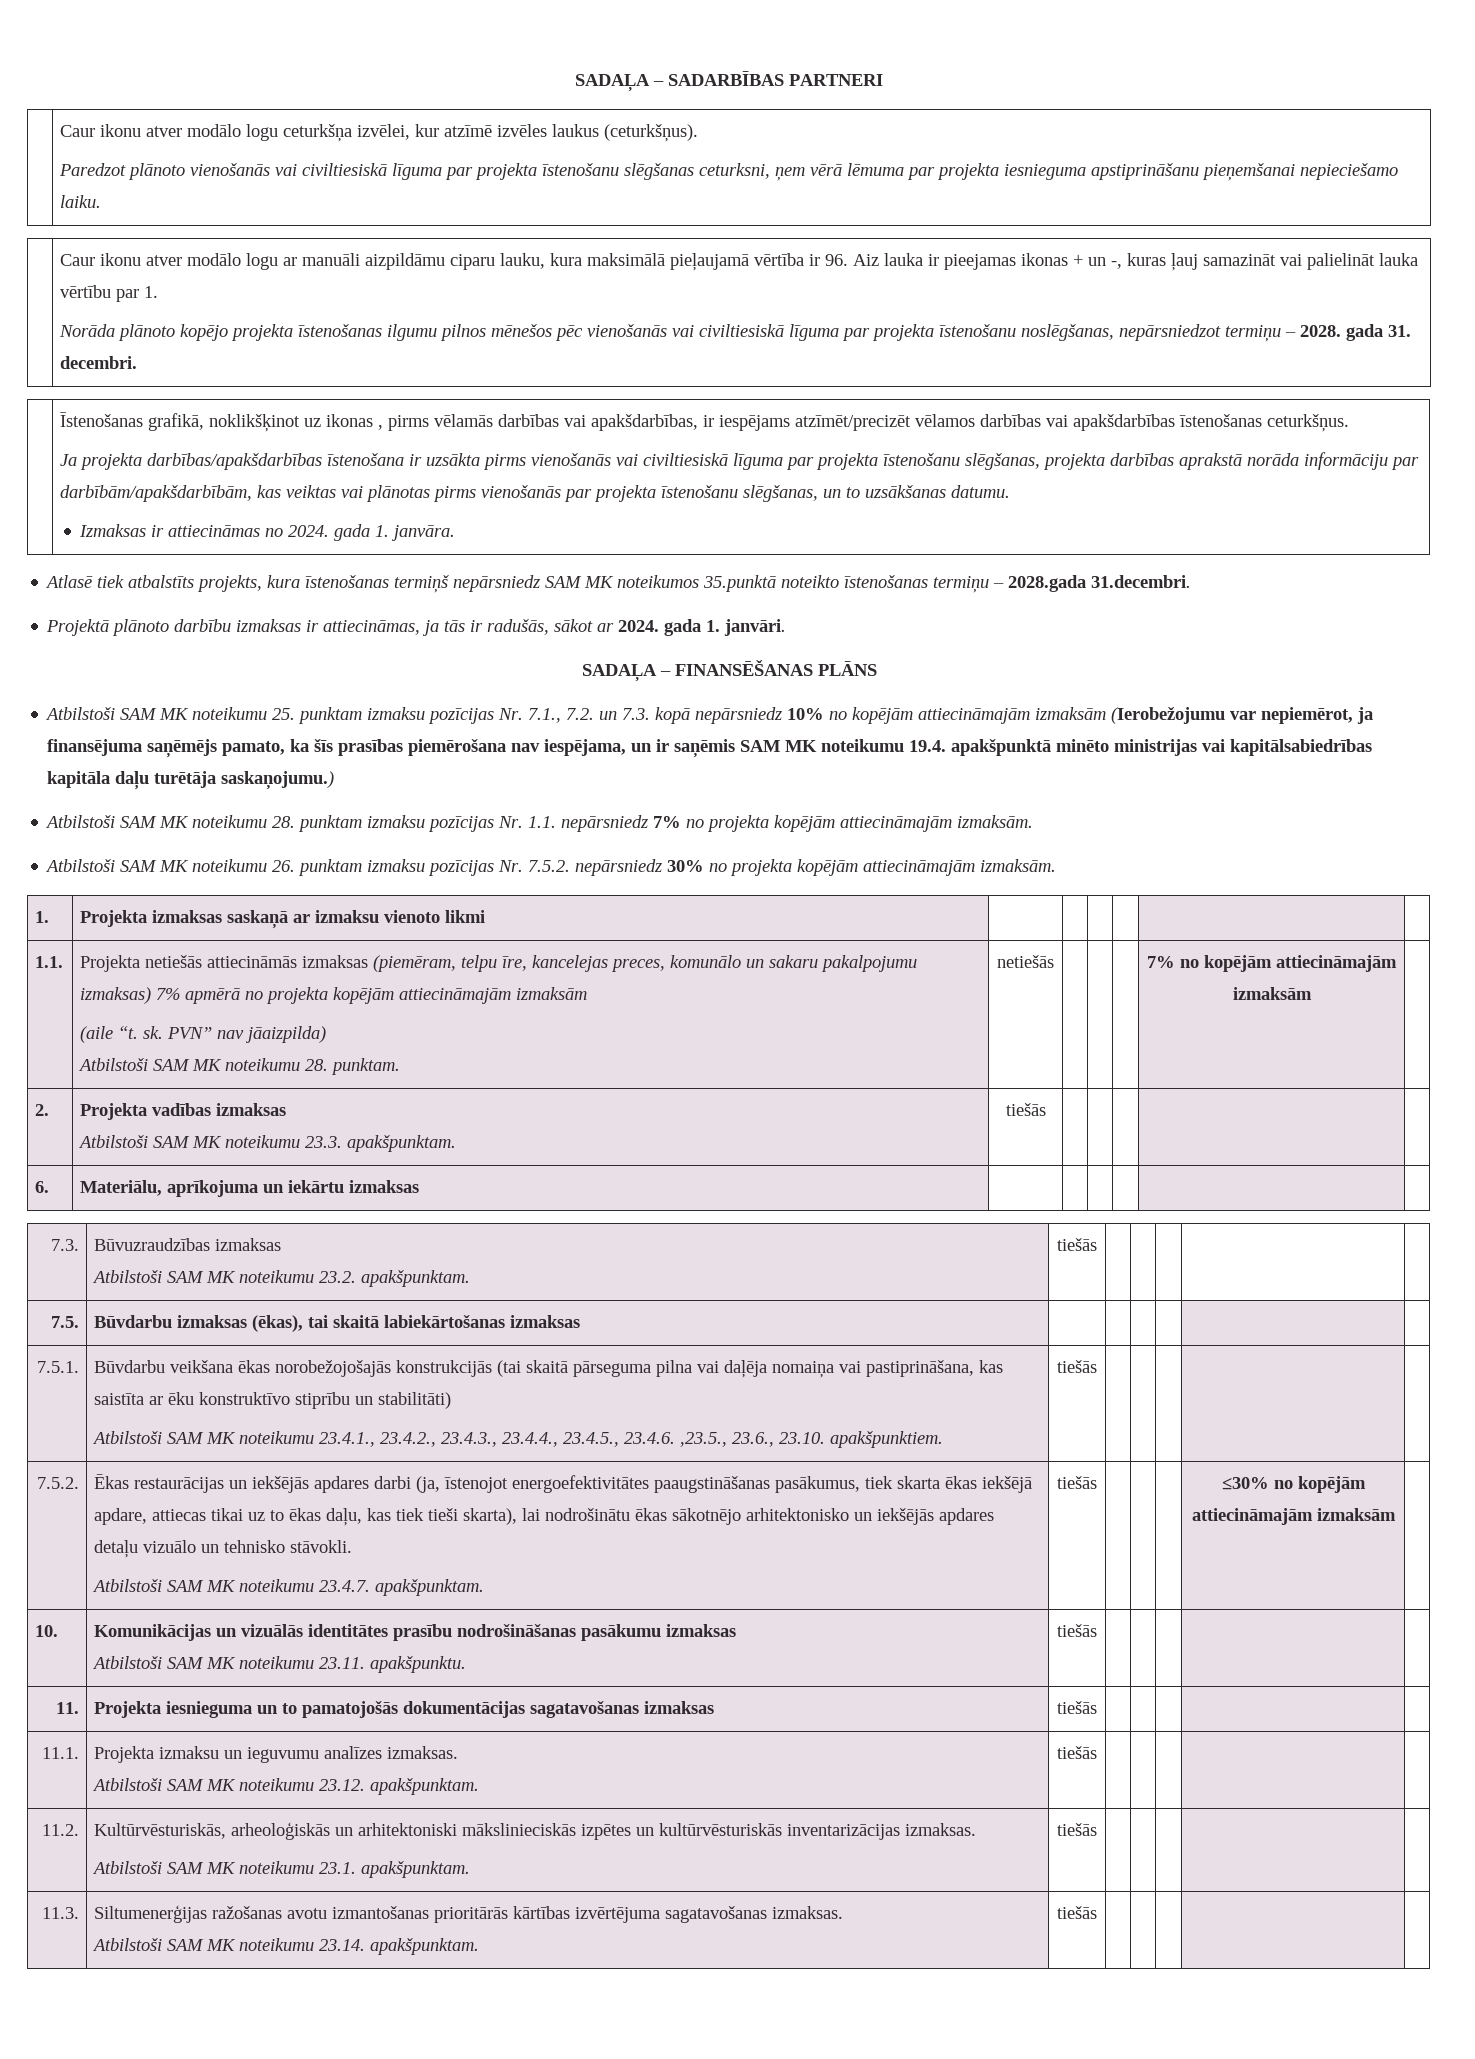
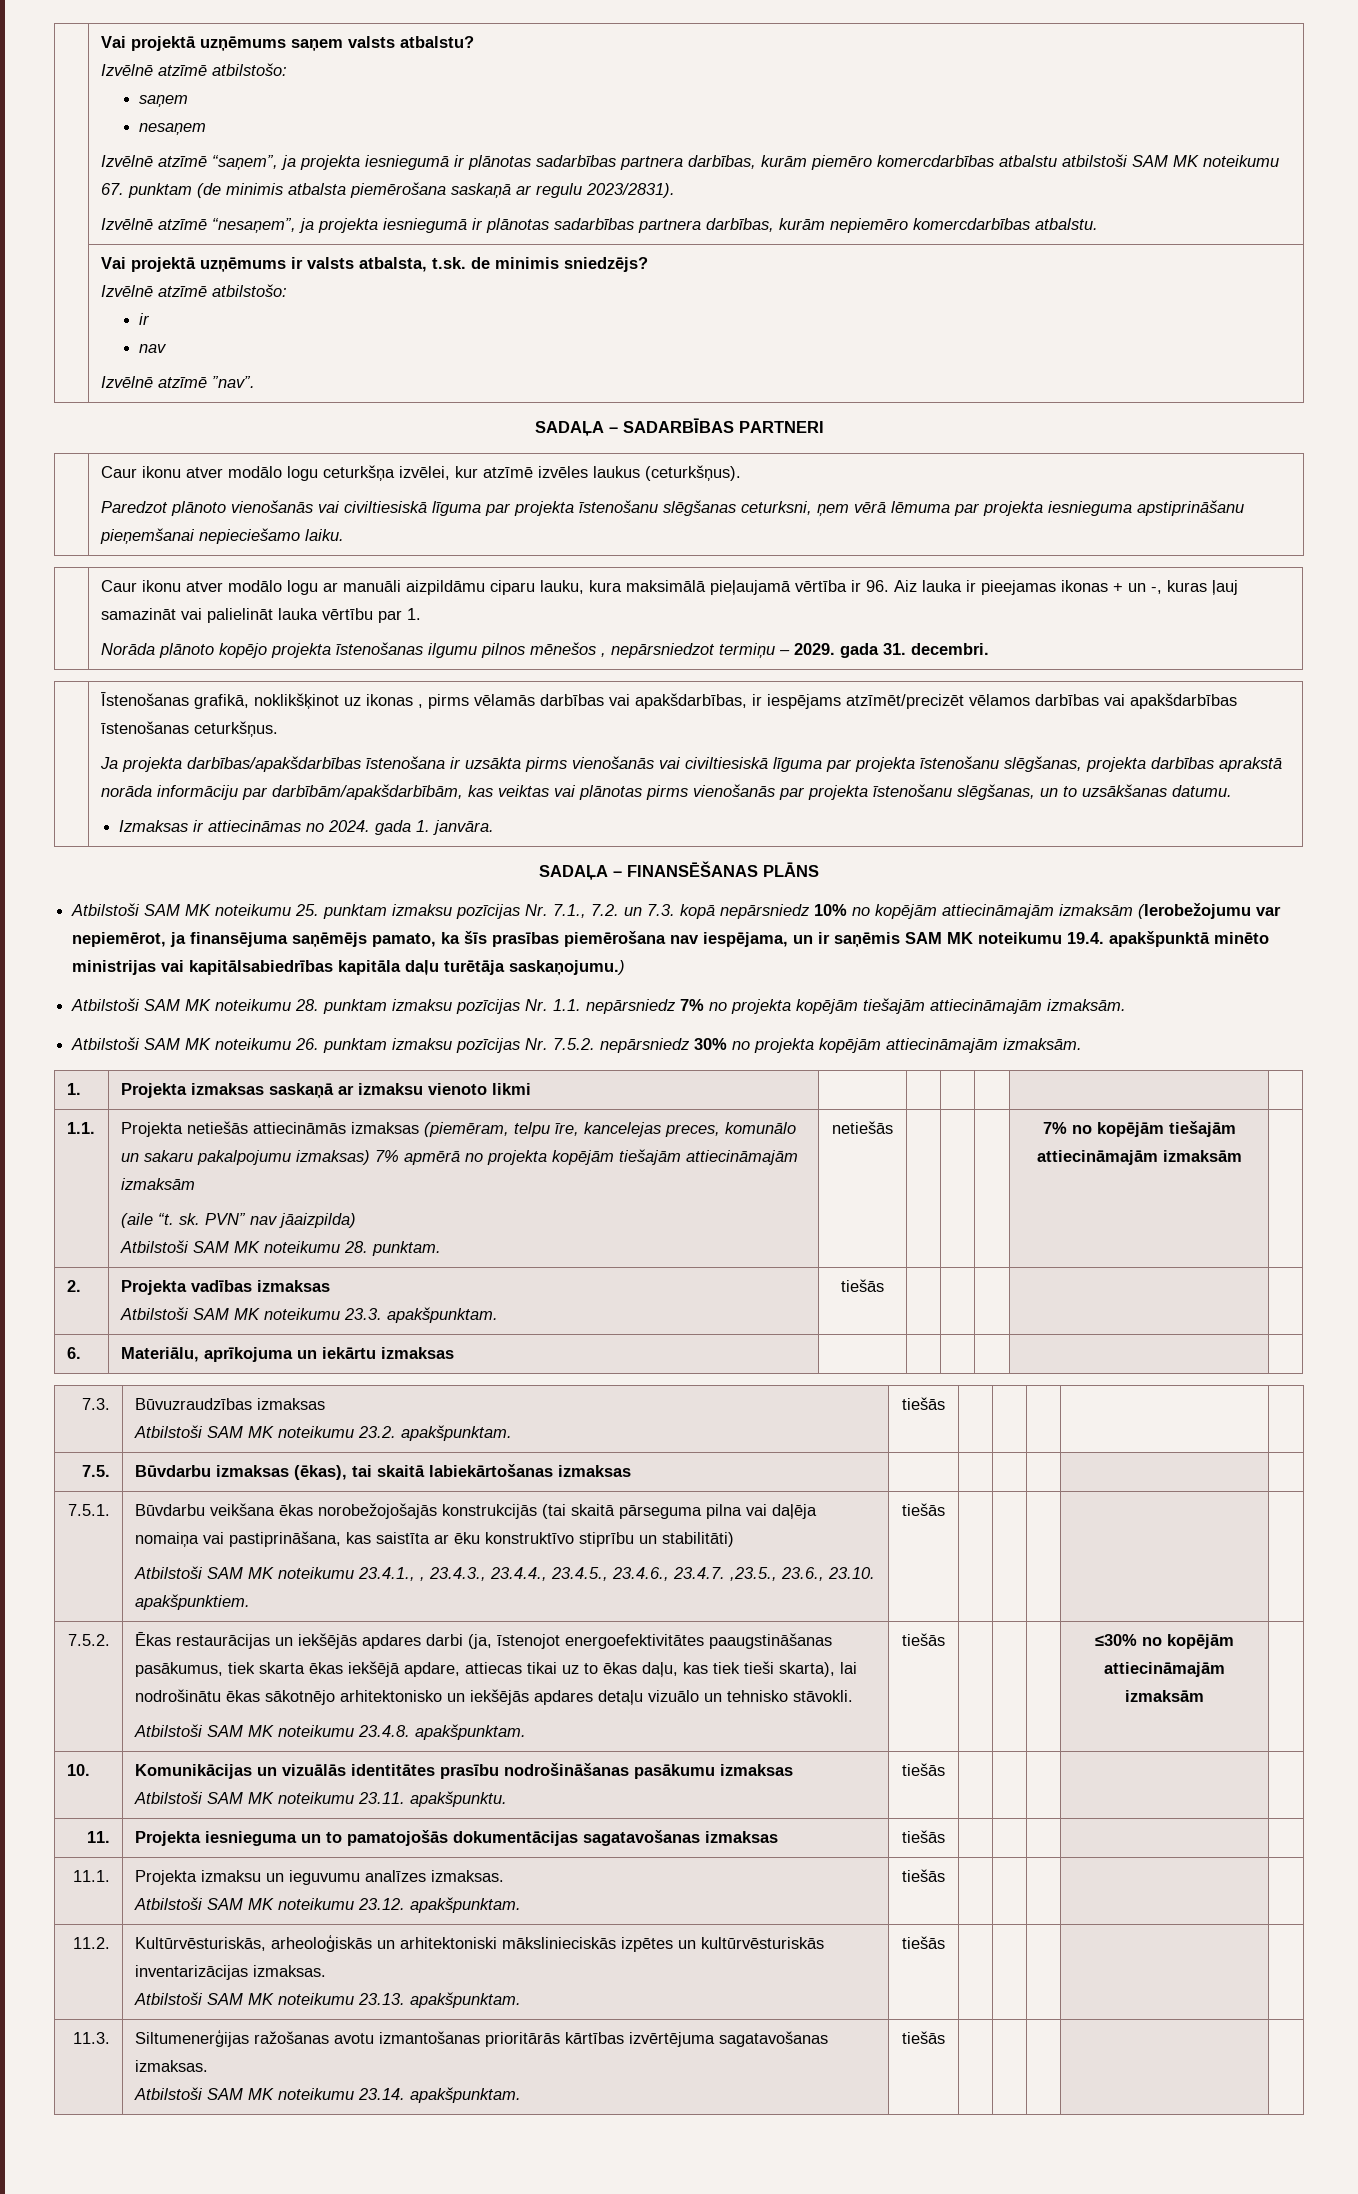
+ Vai projektā uzņēmums saņem valsts atbalstu?
+ Izvēlnē atzīmē atbilstošo:
+ saņem
+ nesaņem
+ Izvēlnē atzīmē “saņem”, ja projekta iesniegumā ir plānotas sadarbības partnera darbības, kurām piemēro komercdarbības atbalstu atbilstoši SAM MK noteikumu 67. punktam (de minimis atbalsta piemērošana saskaņā ar regulu 2023/2831).
+ Izvēlnē atzīmē “nesaņem”, ja projekta iesniegumā ir plānotas sadarbības partnera darbības, kurām nepiemēro komercdarbības atbalstu.
+ | Vai projektā uzņēmums ir valsts atbalsta, t.sk. de minimis sniedzējs?
+ Izvēlnē atzīmē atbilstošo:
+ ir
+ nav
+ Izvēlnē atzīmē ”nav”.
- Norāda plānoto kopējo projekta īstenošanas ilgumu pilnos mēnešos pēc vienošanās vai civiltiesiskā līguma par projekta īstenošanu noslēgšanas, nepārsniedzot termiņu – 2028. gada 31. decembri.
+ Norāda plānoto kopējo projekta īstenošanas ilgumu pilnos mēnešos , nepārsniedzot termiņu – 2029. gada 31. decembri.
- Atlasē tiek atbalstīts projekts, kura īstenošanas termiņš nepārsniedz SAM MK noteikumos 35.punktā noteikto īstenošanas termiņu – 2028.gada 31.decembri.
- Projektā plānoto darbību izmaksas ir attiecināmas, ja tās ir radušās, sākot ar 2024. gada 1. janvāri.
- Atbilstoši SAM MK noteikumu 28. punktam izmaksu pozīcijas Nr. 1.1. nepārsniedz 7% no projekta kopējām attiecināmajām izmaksām.
+ Atbilstoši SAM MK noteikumu 28. punktam izmaksu pozīcijas Nr. 1.1. nepārsniedz 7% no projekta kopējām tiešajām attiecināmajām izmaksām.
- Projekta netiešās attiecināmās izmaksas (piemēram, telpu īre, kancelejas preces, komunālo un sakaru pakalpojumu izmaksas) 7% apmērā no projekta kopējām attiecināmajām izmaksām
+ Projekta netiešās attiecināmās izmaksas (piemēram, telpu īre, kancelejas preces, komunālo un sakaru pakalpojumu izmaksas) 7% apmērā no projekta kopējām tiešajām attiecināmajām izmaksām
- 7% no kopējām attiecināmajām izmaksām
+ 7% no kopējām tiešajām attiecināmajām izmaksām
  7.5.1. | Būvdarbu veikšana ēkas norobežojošajās konstrukcijās (tai skaitā pārseguma pilna vai daļēja nomaiņa vai pastiprināšana, kas saistīta ar ēku konstruktīvo stiprību un stabilitāti)
- Atbilstoši SAM MK noteikumu 23.4.1., 23.4.2., 23.4.3., 23.4.4., 23.4.5., 23.4.6. ,23.5., 23.6., 23.10. apakšpunktiem. | tiešās | | | | |
+ Atbilstoši SAM MK noteikumu 23.4.1., , 23.4.3., 23.4.4., 23.4.5., 23.4.6., 23.4.7. ,23.5., 23.6., 23.10. apakšpunktiem. | tiešās | | | | |
- Atbilstoši SAM MK noteikumu 23.4.7. apakšpunktam.
+ Atbilstoši SAM MK noteikumu 23.4.8. apakšpunktam.
  11.2. | Kultūrvēsturiskās, arheoloģiskās un arhitektoniski mākslinieciskās izpētes un kultūrvēsturiskās inventarizācijas izmaksas.
- Atbilstoši SAM MK noteikumu 23.1. apakšpunktam. | tiešās | | | | |
+ Atbilstoši SAM MK noteikumu 23.13. apakšpunktam. | tiešās | | | | |

